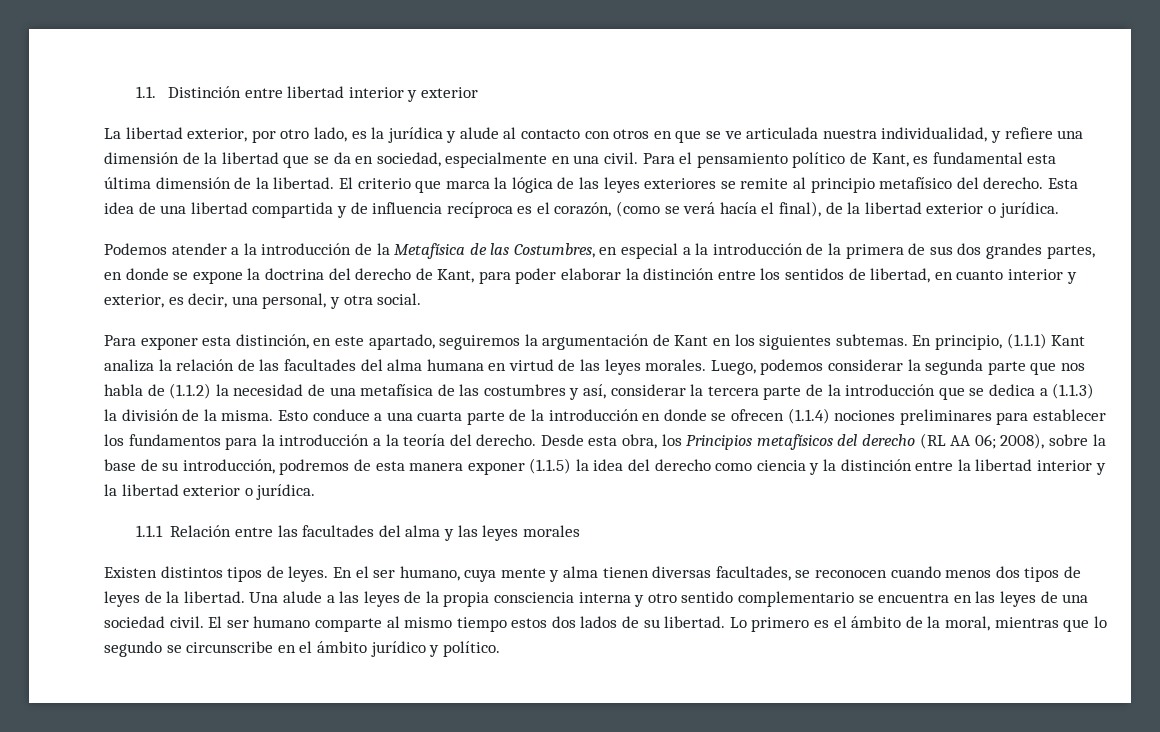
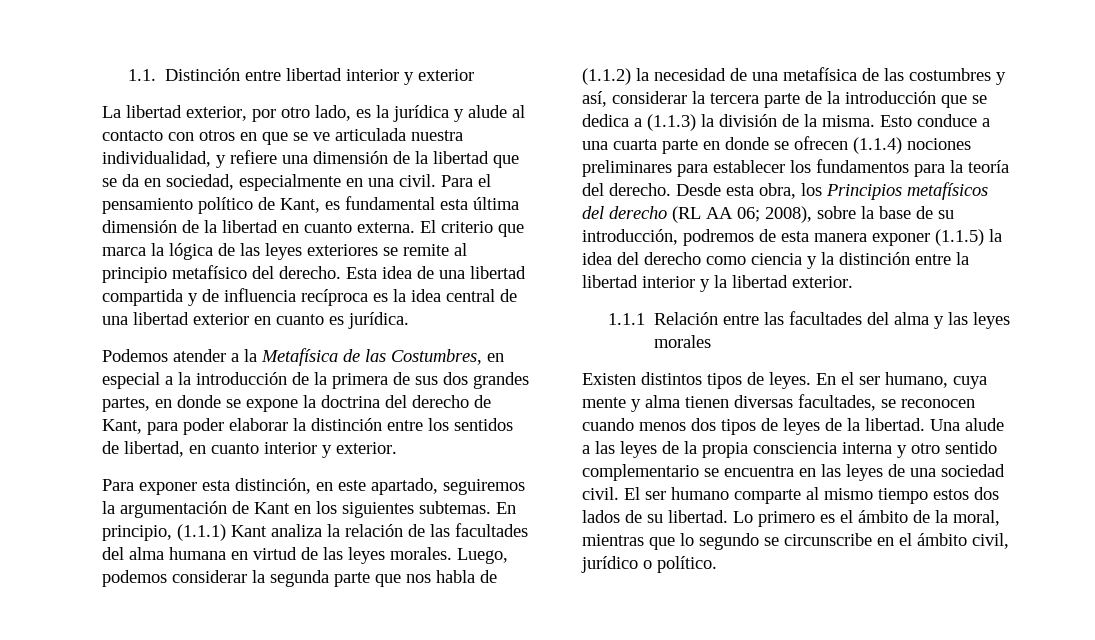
- Para el pensamiento político de Kant, es fundamental esta última dimensión de la libertad.
+ Para el pensamiento político de Kant, es fundamental esta última dimensión de la libertad en cuanto externa.
- Esta idea de una libertad compartida y de influencia recíproca es el corazón, (como se verá hacía el final), de la libertad exterior o jurídica.
+ Esta idea de una libertad compartida y de influencia recíproca es la idea central de una libertad exterior en cuanto es jurídica.
- Podemos atender a la introducción de la Metafísica de las Costumbres, en especial a la introducción de la primera de sus dos grandes partes, en donde se expone la doctrina del derecho de Kant, para poder elaborar la distinción entre los sentidos de libertad, en cuanto interior y exterior, es decir, una personal, y otra social.
+ Podemos atender a la Metafísica de las Costumbres, en especial a la introducción de la primera de sus dos grandes partes, en donde se expone la doctrina del derecho de Kant, para poder elaborar la distinción entre los sentidos de libertad, en cuanto interior y exterior.
- Esto conduce a una cuarta parte de la introducción en donde se ofrecen (1.1.4) nociones preliminares para establecer los fundamentos para la introducción a la teoría del derecho.
+ Esto conduce a una cuarta parte en donde se ofrecen (1.1.4) nociones preliminares para establecer los fundamentos para la teoría del derecho.
- Desde esta obra, los Principios metafísicos del derecho (RL AA 06; 2008), sobre la base de su introducción, podremos de esta manera exponer (1.1.5) la idea del derecho como ciencia y la distinción entre la libertad interior y la libertad exterior o jurídica.
+ Desde esta obra, los Principios metafísicos del derecho (RL AA 06; 2008), sobre la base de su introducción, podremos de esta manera exponer (1.1.5) la idea del derecho como ciencia y la distinción entre la libertad interior y la libertad exterior.
- Lo primero es el ámbito de la moral, mientras que lo segundo se circunscribe en el ámbito jurídico y político.
+ Lo primero es el ámbito de la moral, mientras que lo segundo se circunscribe en el ámbito civil, jurídico o político.

